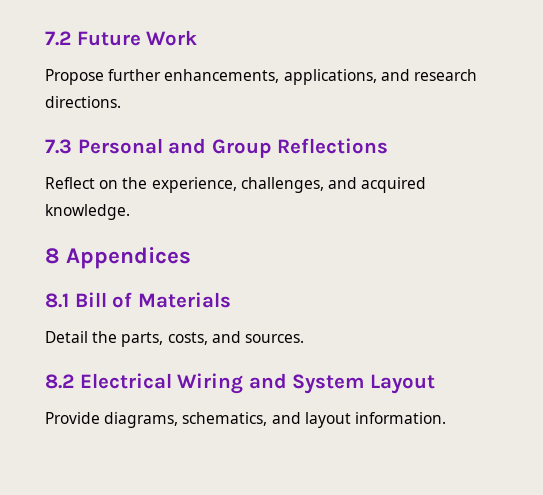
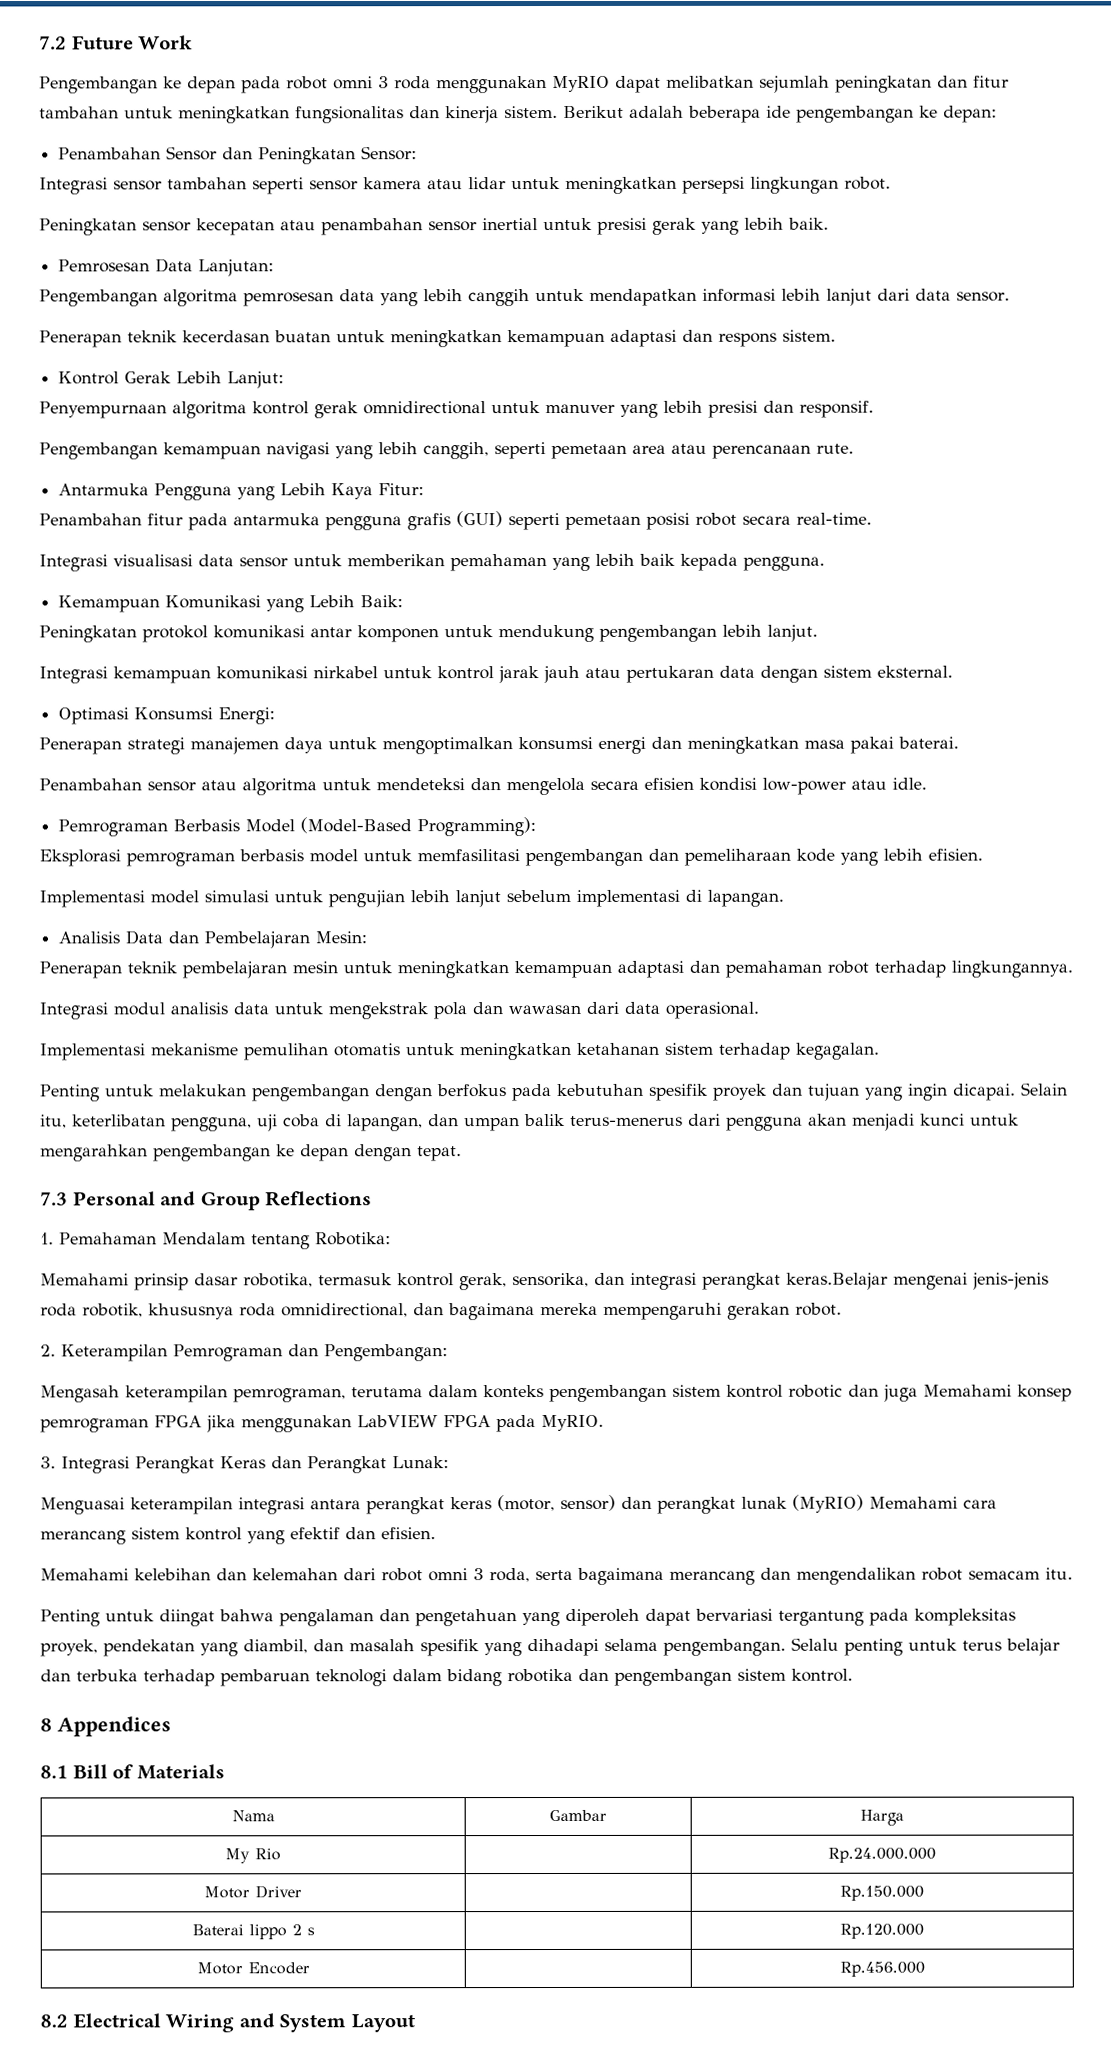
- Propose further enhancements, applications, and research directions.
+ Pengembangan ke depan pada robot omni 3 roda menggunakan MyRIO dapat melibatkan sejumlah peningkatan dan fitur tambahan untuk meningkatkan fungsionalitas dan kinerja sistem. Berikut adalah beberapa ide pengembangan ke depan:
+ Penambahan Sensor dan Peningkatan Sensor:
+ Integrasi sensor tambahan seperti sensor kamera atau lidar untuk meningkatkan persepsi lingkungan robot.
+ Peningkatan sensor kecepatan atau penambahan sensor inertial untuk presisi gerak yang lebih baik.
+ Pemrosesan Data Lanjutan:
+ Pengembangan algoritma pemrosesan data yang lebih canggih untuk mendapatkan informasi lebih lanjut dari data sensor.
+ Penerapan teknik kecerdasan buatan untuk meningkatkan kemampuan adaptasi dan respons sistem.
+ Kontrol Gerak Lebih Lanjut:
+ Penyempurnaan algoritma kontrol gerak omnidirectional untuk manuver yang lebih presisi dan responsif.
+ Pengembangan kemampuan navigasi yang lebih canggih, seperti pemetaan area atau perencanaan rute.
+ Antarmuka Pengguna yang Lebih Kaya Fitur:
+ Penambahan fitur pada antarmuka pengguna grafis (GUI) seperti pemetaan posisi robot secara real-time.
+ Integrasi visualisasi data sensor untuk memberikan pemahaman yang lebih baik kepada pengguna.
+ Kemampuan Komunikasi yang Lebih Baik:
+ Peningkatan protokol komunikasi antar komponen untuk mendukung pengembangan lebih lanjut.
+ Integrasi kemampuan komunikasi nirkabel untuk kontrol jarak jauh atau pertukaran data dengan sistem eksternal.
+ Optimasi Konsumsi Energi:
+ Penerapan strategi manajemen daya untuk mengoptimalkan konsumsi energi dan meningkatkan masa pakai baterai.
+ Penambahan sensor atau algoritma untuk mendeteksi dan mengelola secara efisien kondisi low-power atau idle.
+ Pemrograman Berbasis Model (Model-Based Programming):
+ Eksplorasi pemrograman berbasis model untuk memfasilitasi pengembangan dan pemeliharaan kode yang lebih efisien.
+ Implementasi model simulasi untuk pengujian lebih lanjut sebelum implementasi di lapangan.
+ Analisis Data dan Pembelajaran Mesin:
+ Penerapan teknik pembelajaran mesin untuk meningkatkan kemampuan adaptasi dan pemahaman robot terhadap lingkungannya.
+ Integrasi modul analisis data untuk mengekstrak pola dan wawasan dari data operasional.
+ Implementasi mekanisme pemulihan otomatis untuk meningkatkan ketahanan sistem terhadap kegagalan.
+ Penting untuk melakukan pengembangan dengan berfokus pada kebutuhan spesifik proyek dan tujuan yang ingin dicapai. Selain itu, keterlibatan pengguna, uji coba di lapangan, dan umpan balik terus-menerus dari pengguna akan menjadi kunci untuk mengarahkan pengembangan ke depan dengan tepat.
- Reflect on the experience, challenges, and acquired knowledge.
+ 1. Pemahaman Mendalam tentang Robotika:
+ Memahami prinsip dasar robotika, termasuk kontrol gerak, sensorika, dan integrasi perangkat keras.Belajar mengenai jenis-jenis roda robotik, khususnya roda omnidirectional, dan bagaimana mereka mempengaruhi gerakan robot.
+ 2. Keterampilan Pemrograman dan Pengembangan:
+ Mengasah keterampilan pemrograman, terutama dalam konteks pengembangan sistem kontrol robotic dan juga Memahami konsep pemrograman FPGA jika menggunakan LabVIEW FPGA pada MyRIO.
+ 3. Integrasi Perangkat Keras dan Perangkat Lunak:
+ Menguasai keterampilan integrasi antara perangkat keras (motor, sensor) dan perangkat lunak (MyRIO) Memahami cara merancang sistem kontrol yang efektif dan efisien.
+ Memahami kelebihan dan kelemahan dari robot omni 3 roda, serta bagaimana merancang dan mengendalikan robot semacam itu.
+ Penting untuk diingat bahwa pengalaman dan pengetahuan yang diperoleh dapat bervariasi tergantung pada kompleksitas proyek, pendekatan yang diambil, dan masalah spesifik yang dihadapi selama pengembangan. Selalu penting untuk terus belajar dan terbuka terhadap pembaruan teknologi dalam bidang robotika dan pengembangan sistem kontrol.
- Detail the parts, costs, and sources.
+ Nama | Gambar | Harga
+ My Rio | | Rp.24.000.000
+ Motor Driver | | Rp.150.000
+ Baterai lippo 2 s | | Rp.120.000
+ Motor Encoder | | Rp.456.000
- Provide diagrams, schematics, and layout information.

